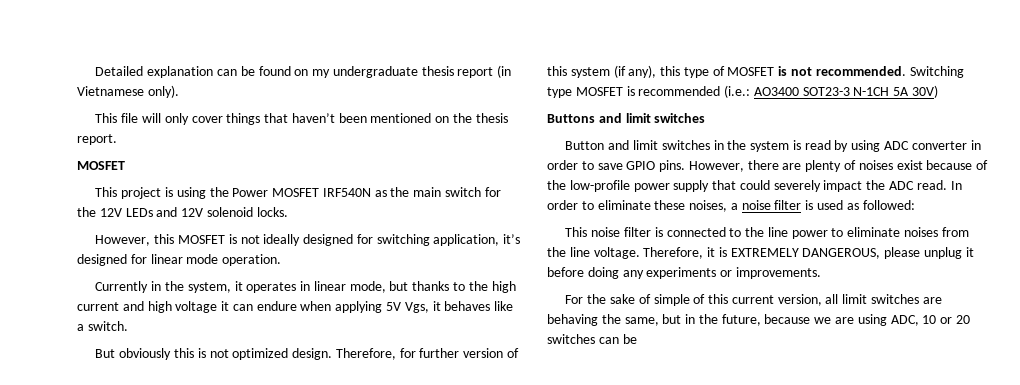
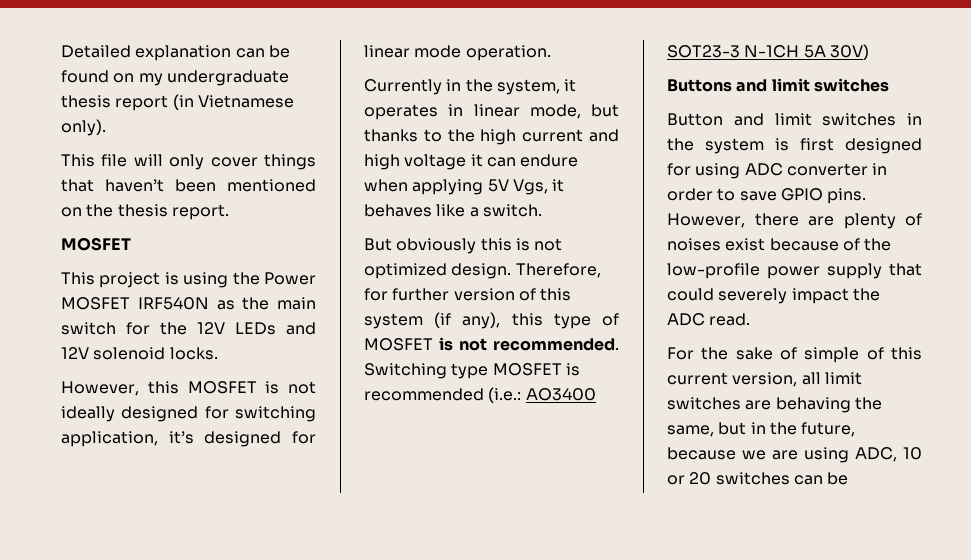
- Button and limit switches in the system is read by using ADC converter in order to save GPIO pins.
+ Button and limit switches in the system is first designed for using ADC converter in order to save GPIO pins.
- In order to eliminate these noises, a noise filter is used as followed:
- This noise filter is connected to the line power to eliminate noises from the line voltage. Therefore, it is EXTREMELY DANGEROUS, please unplug it before doing any experiments or improvements.

